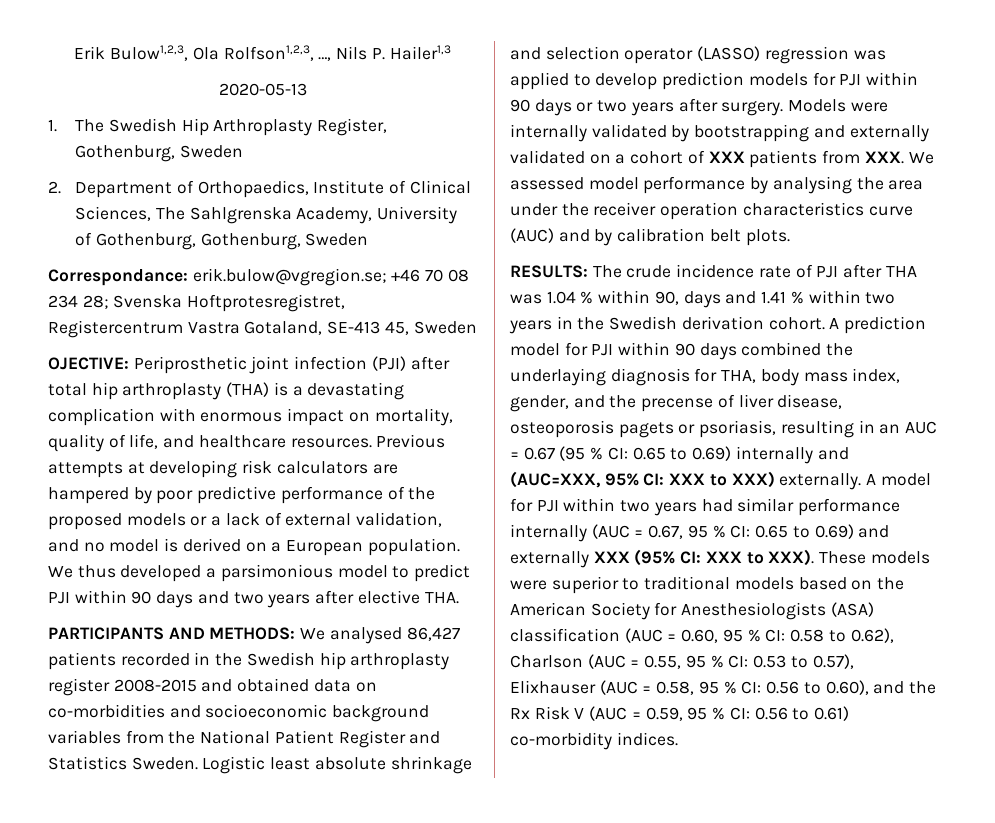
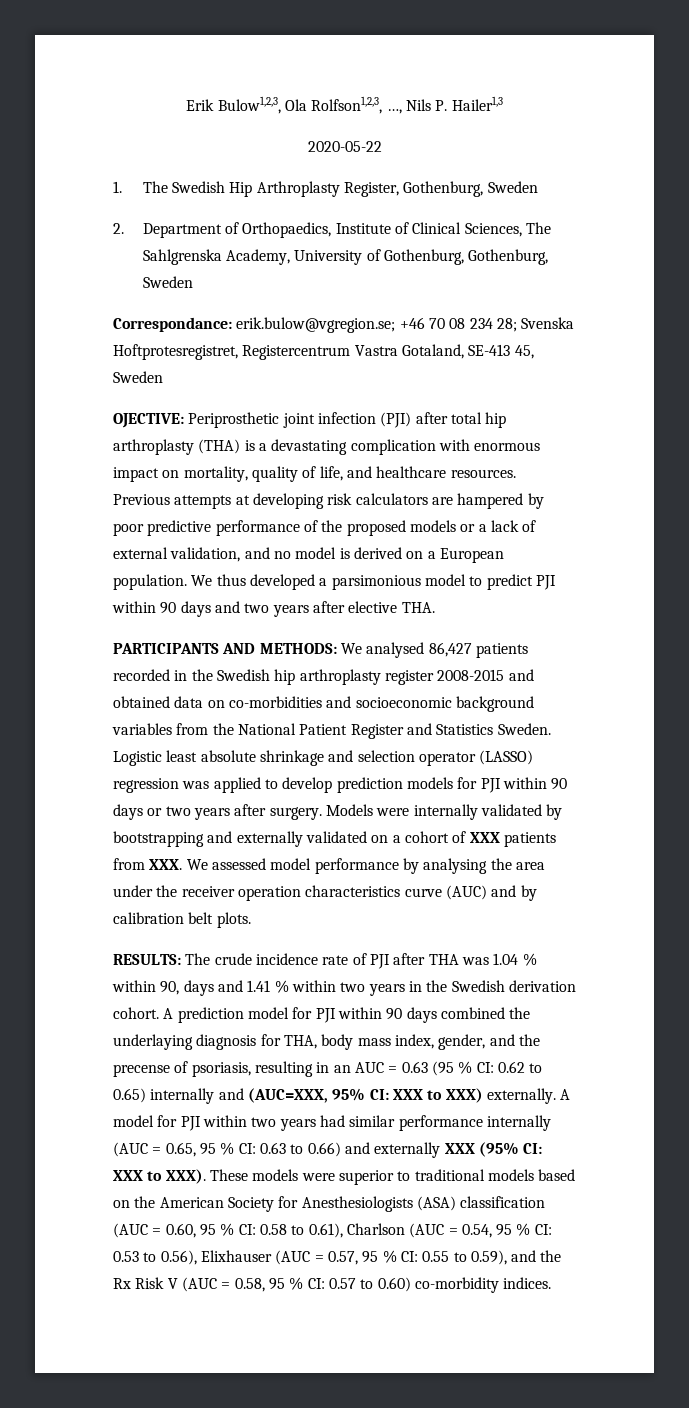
- 2020-05-13
+ 2020-05-22
- A prediction model for PJI within 90 days combined the underlaying diagnosis for THA, body mass index, gender, and the precense of liver disease, osteoporosis pagets or psoriasis, resulting in an AUC = 0.67 (95 % CI: 0.65 to 0.69) internally and (AUC=XXX, 95% CI: XXX to XXX) externally.
+ A prediction model for PJI within 90 days combined the underlaying diagnosis for THA, body mass index, gender, and the precense of psoriasis, resulting in an AUC = 0.63 (95 % CI: 0.62 to 0.65) internally and (AUC=XXX, 95% CI: XXX to XXX) externally.
- A model for PJI within two years had similar performance internally (AUC = 0.67, 95 % CI: 0.65 to 0.69) and externally XXX (95% CI: XXX to XXX).
+ A model for PJI within two years had similar performance internally (AUC = 0.65, 95 % CI: 0.63 to 0.66) and externally XXX (95% CI: XXX to XXX).
- These models were superior to traditional models based on the American Society for Anesthesiologists (ASA) classification (AUC = 0.60, 95 % CI: 0.58 to 0.62), Charlson (AUC = 0.55, 95 % CI: 0.53 to 0.57), Elixhauser (AUC = 0.58, 95 % CI: 0.56 to 0.60), and the Rx Risk V (AUC = 0.59, 95 % CI: 0.56 to 0.61) co-morbidity indices.
+ These models were superior to traditional models based on the American Society for Anesthesiologists (ASA) classification (AUC = 0.60, 95 % CI: 0.58 to 0.61), Charlson (AUC = 0.54, 95 % CI: 0.53 to 0.56), Elixhauser (AUC = 0.57, 95 % CI: 0.55 to 0.59), and the Rx Risk V (AUC = 0.58, 95 % CI: 0.57 to 0.60) co-morbidity indices.

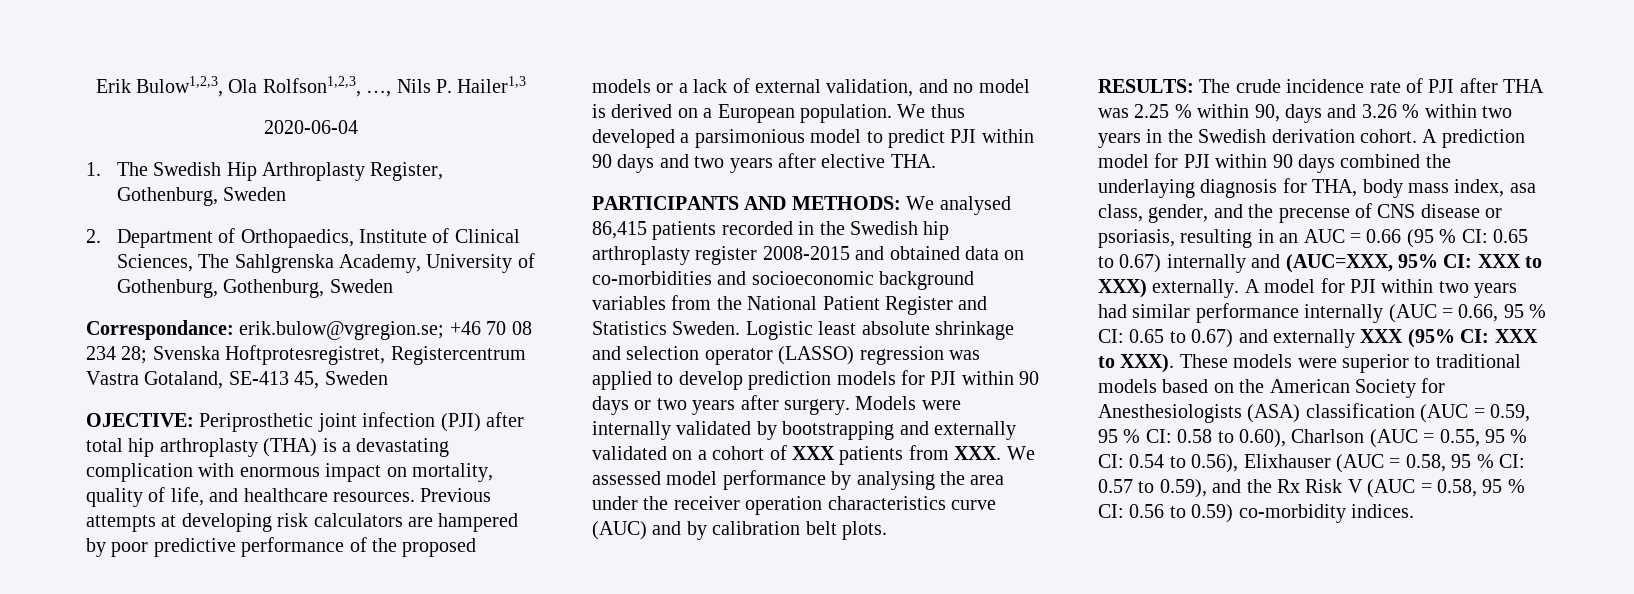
- 2020-05-22
+ 2020-06-04
- PARTICIPANTS AND METHODS: We analysed 86,427 patients recorded in the Swedish hip arthroplasty register 2008-2015 and obtained data on co-morbidities and socioeconomic background variables from the National Patient Register and Statistics Sweden.
+ PARTICIPANTS AND METHODS: We analysed 86,415 patients recorded in the Swedish hip arthroplasty register 2008-2015 and obtained data on co-morbidities and socioeconomic background variables from the National Patient Register and Statistics Sweden.
- RESULTS: The crude incidence rate of PJI after THA was 1.04 % within 90, days and 1.41 % within two years in the Swedish derivation cohort.
+ RESULTS: The crude incidence rate of PJI after THA was 2.25 % within 90, days and 3.26 % within two years in the Swedish derivation cohort.
- A prediction model for PJI within 90 days combined the underlaying diagnosis for THA, body mass index, gender, and the precense of psoriasis, resulting in an AUC = 0.63 (95 % CI: 0.62 to 0.65) internally and (AUC=XXX, 95% CI: XXX to XXX) externally.
+ A prediction model for PJI within 90 days combined the underlaying diagnosis for THA, body mass index, asa class, gender, and the precense of CNS disease or psoriasis, resulting in an AUC = 0.66 (95 % CI: 0.65 to 0.67) internally and (AUC=XXX, 95% CI: XXX to XXX) externally.
- A model for PJI within two years had similar performance internally (AUC = 0.65, 95 % CI: 0.63 to 0.66) and externally XXX (95% CI: XXX to XXX).
+ A model for PJI within two years had similar performance internally (AUC = 0.66, 95 % CI: 0.65 to 0.67) and externally XXX (95% CI: XXX to XXX).
- These models were superior to traditional models based on the American Society for Anesthesiologists (ASA) classification (AUC = 0.60, 95 % CI: 0.58 to 0.61), Charlson (AUC = 0.54, 95 % CI: 0.53 to 0.56), Elixhauser (AUC = 0.57, 95 % CI: 0.55 to 0.59), and the Rx Risk V (AUC = 0.58, 95 % CI: 0.57 to 0.60) co-morbidity indices.
+ These models were superior to traditional models based on the American Society for Anesthesiologists (ASA) classification (AUC = 0.59, 95 % CI: 0.58 to 0.60), Charlson (AUC = 0.55, 95 % CI: 0.54 to 0.56), Elixhauser (AUC = 0.58, 95 % CI: 0.57 to 0.59), and the Rx Risk V (AUC = 0.58, 95 % CI: 0.56 to 0.59) co-morbidity indices.

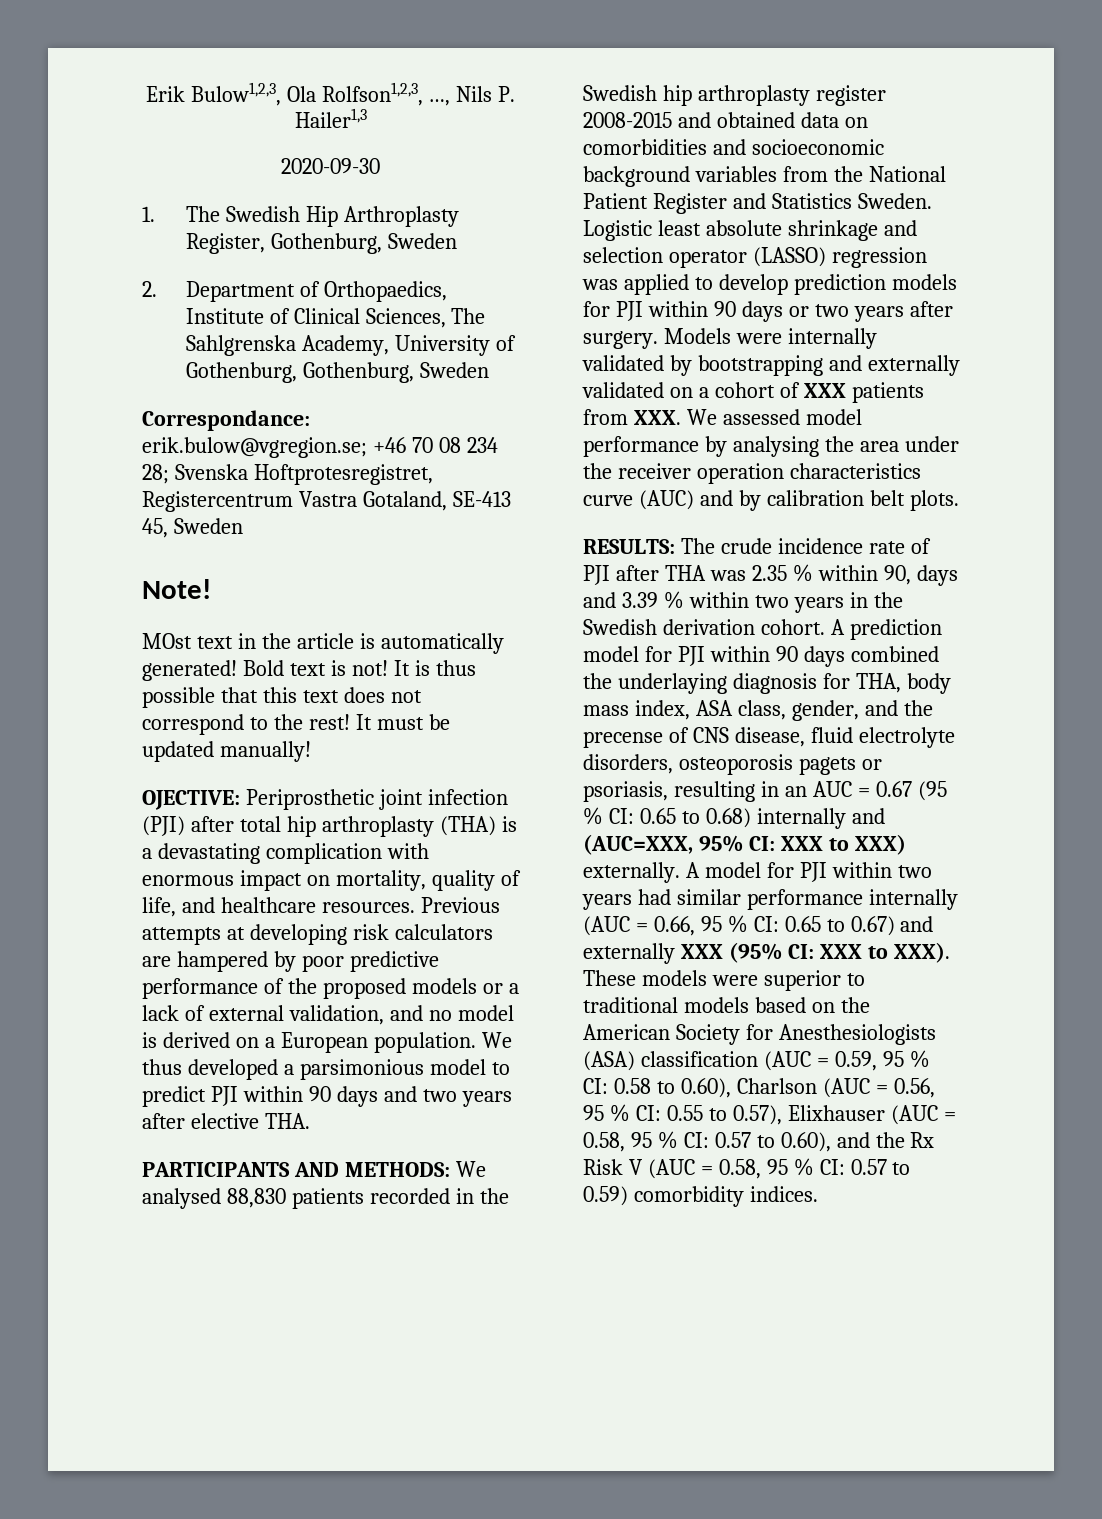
- 2020-06-04
+ 2020-09-30
+ Note!
+ MOst text in the article is automatically generated! Bold text is not! It is thus possible that this text does not correspond to the rest! It must be updated manually!
- PARTICIPANTS AND METHODS: We analysed 86,415 patients recorded in the Swedish hip arthroplasty register 2008-2015 and obtained data on co-morbidities and socioeconomic background variables from the National Patient Register and Statistics Sweden.
+ PARTICIPANTS AND METHODS: We analysed 88,830 patients recorded in the Swedish hip arthroplasty register 2008-2015 and obtained data on comorbidities and socioeconomic background variables from the National Patient Register and Statistics Sweden.
- RESULTS: The crude incidence rate of PJI after THA was 2.25 % within 90, days and 3.26 % within two years in the Swedish derivation cohort.
+ RESULTS: The crude incidence rate of PJI after THA was 2.35 % within 90, days and 3.39 % within two years in the Swedish derivation cohort.
- A prediction model for PJI within 90 days combined the underlaying diagnosis for THA, body mass index, asa class, gender, and the precense of CNS disease or psoriasis, resulting in an AUC = 0.66 (95 % CI: 0.65 to 0.67) internally and (AUC=XXX, 95% CI: XXX to XXX) externally.
+ A prediction model for PJI within 90 days combined the underlaying diagnosis for THA, body mass index, ASA class, gender, and the precense of CNS disease, fluid electrolyte disorders, osteoporosis pagets or psoriasis, resulting in an AUC = 0.67 (95 % CI: 0.65 to 0.68) internally and (AUC=XXX, 95% CI: XXX to XXX) externally.
- These models were superior to traditional models based on the American Society for Anesthesiologists (ASA) classification (AUC = 0.59, 95 % CI: 0.58 to 0.60), Charlson (AUC = 0.55, 95 % CI: 0.54 to 0.56), Elixhauser (AUC = 0.58, 95 % CI: 0.57 to 0.59), and the Rx Risk V (AUC = 0.58, 95 % CI: 0.56 to 0.59) co-morbidity indices.
+ These models were superior to traditional models based on the American Society for Anesthesiologists (ASA) classification (AUC = 0.59, 95 % CI: 0.58 to 0.60), Charlson (AUC = 0.56, 95 % CI: 0.55 to 0.57), Elixhauser (AUC = 0.58, 95 % CI: 0.57 to 0.60), and the Rx Risk V (AUC = 0.58, 95 % CI: 0.57 to 0.59) comorbidity indices.

